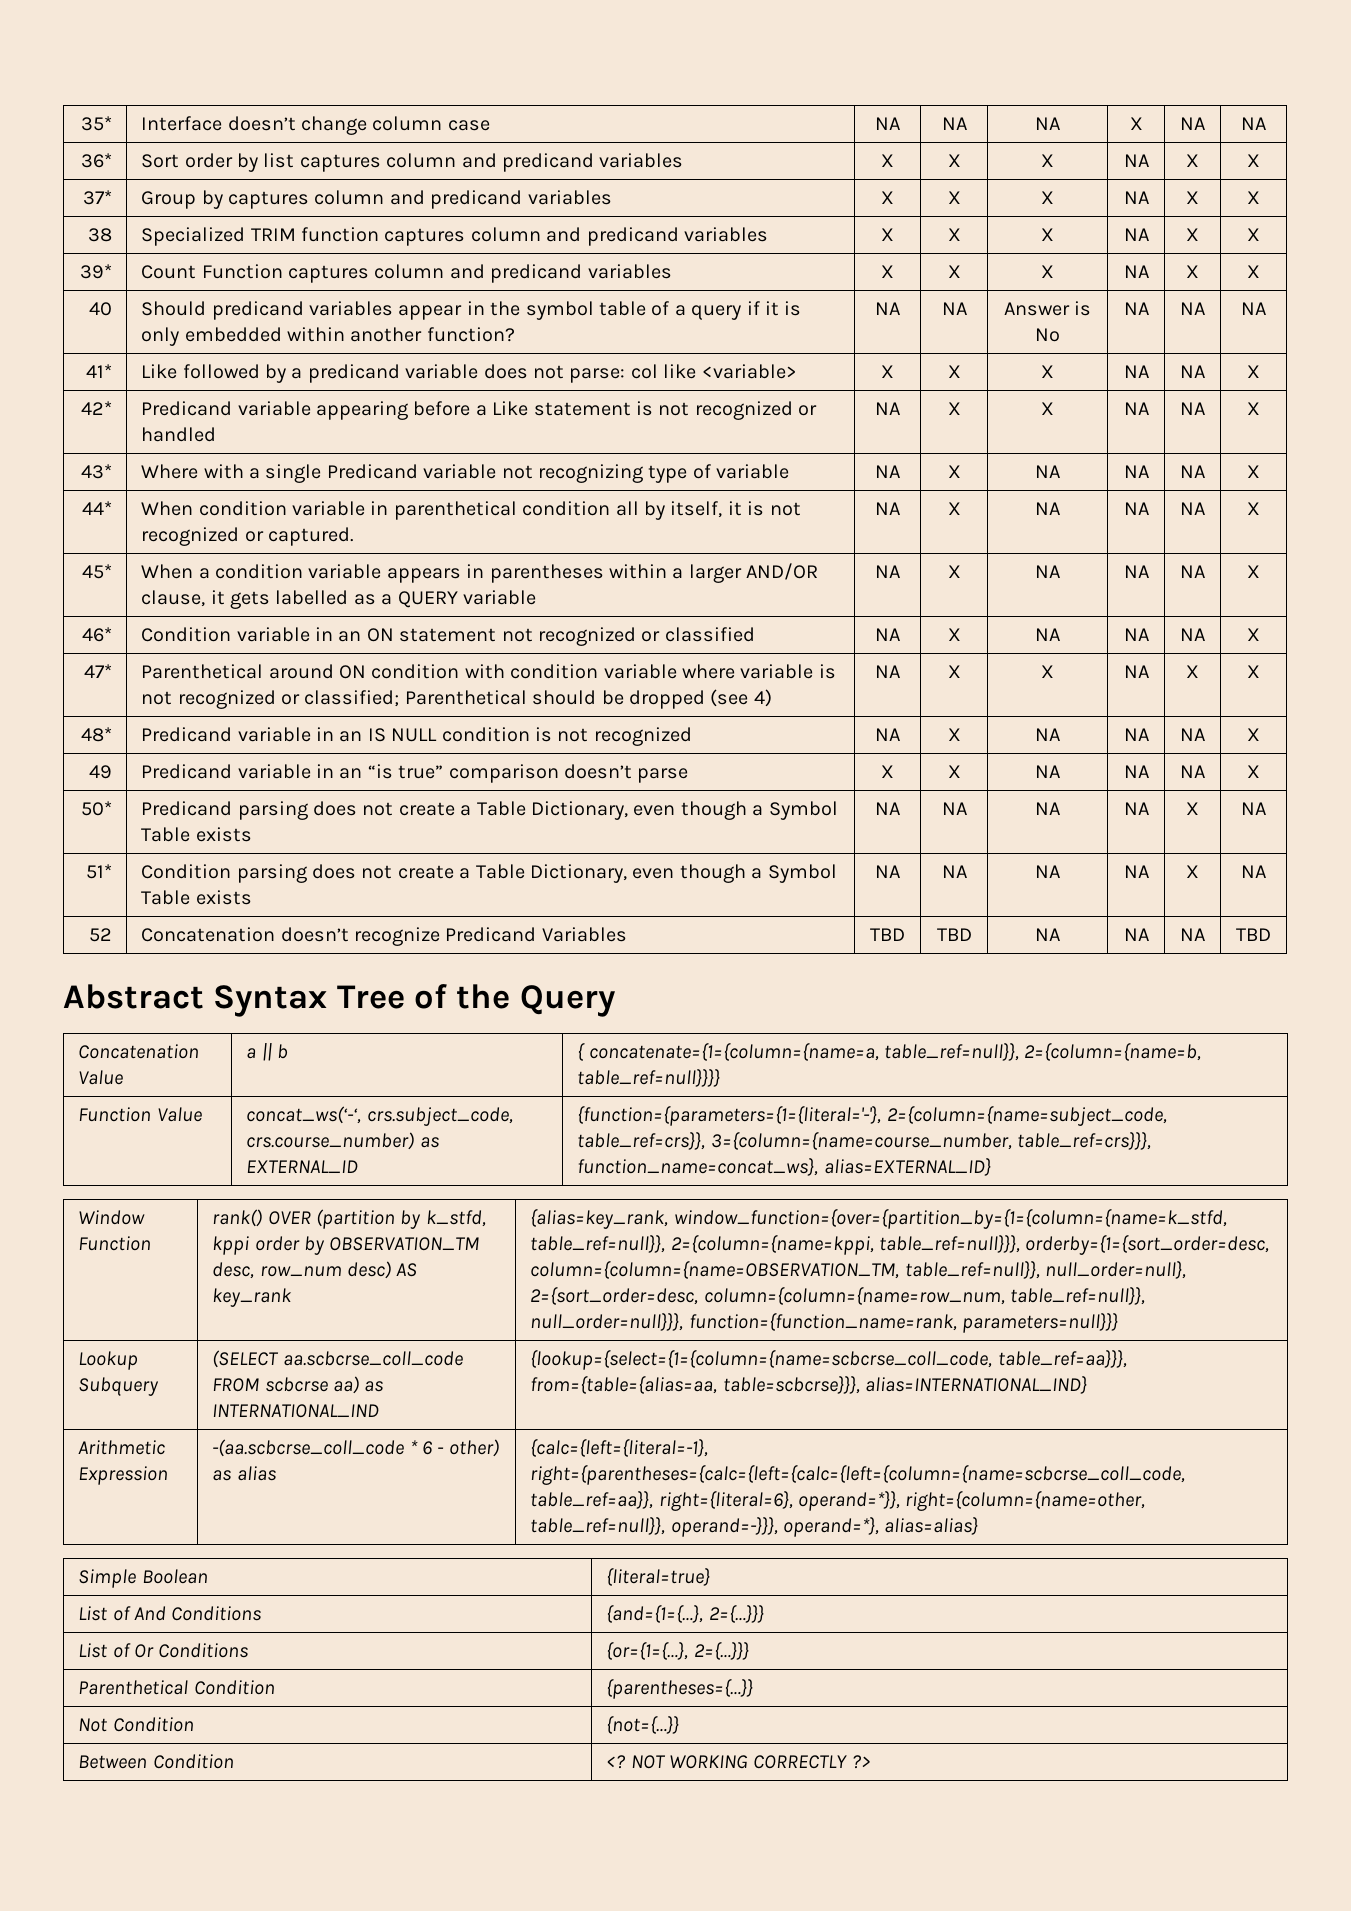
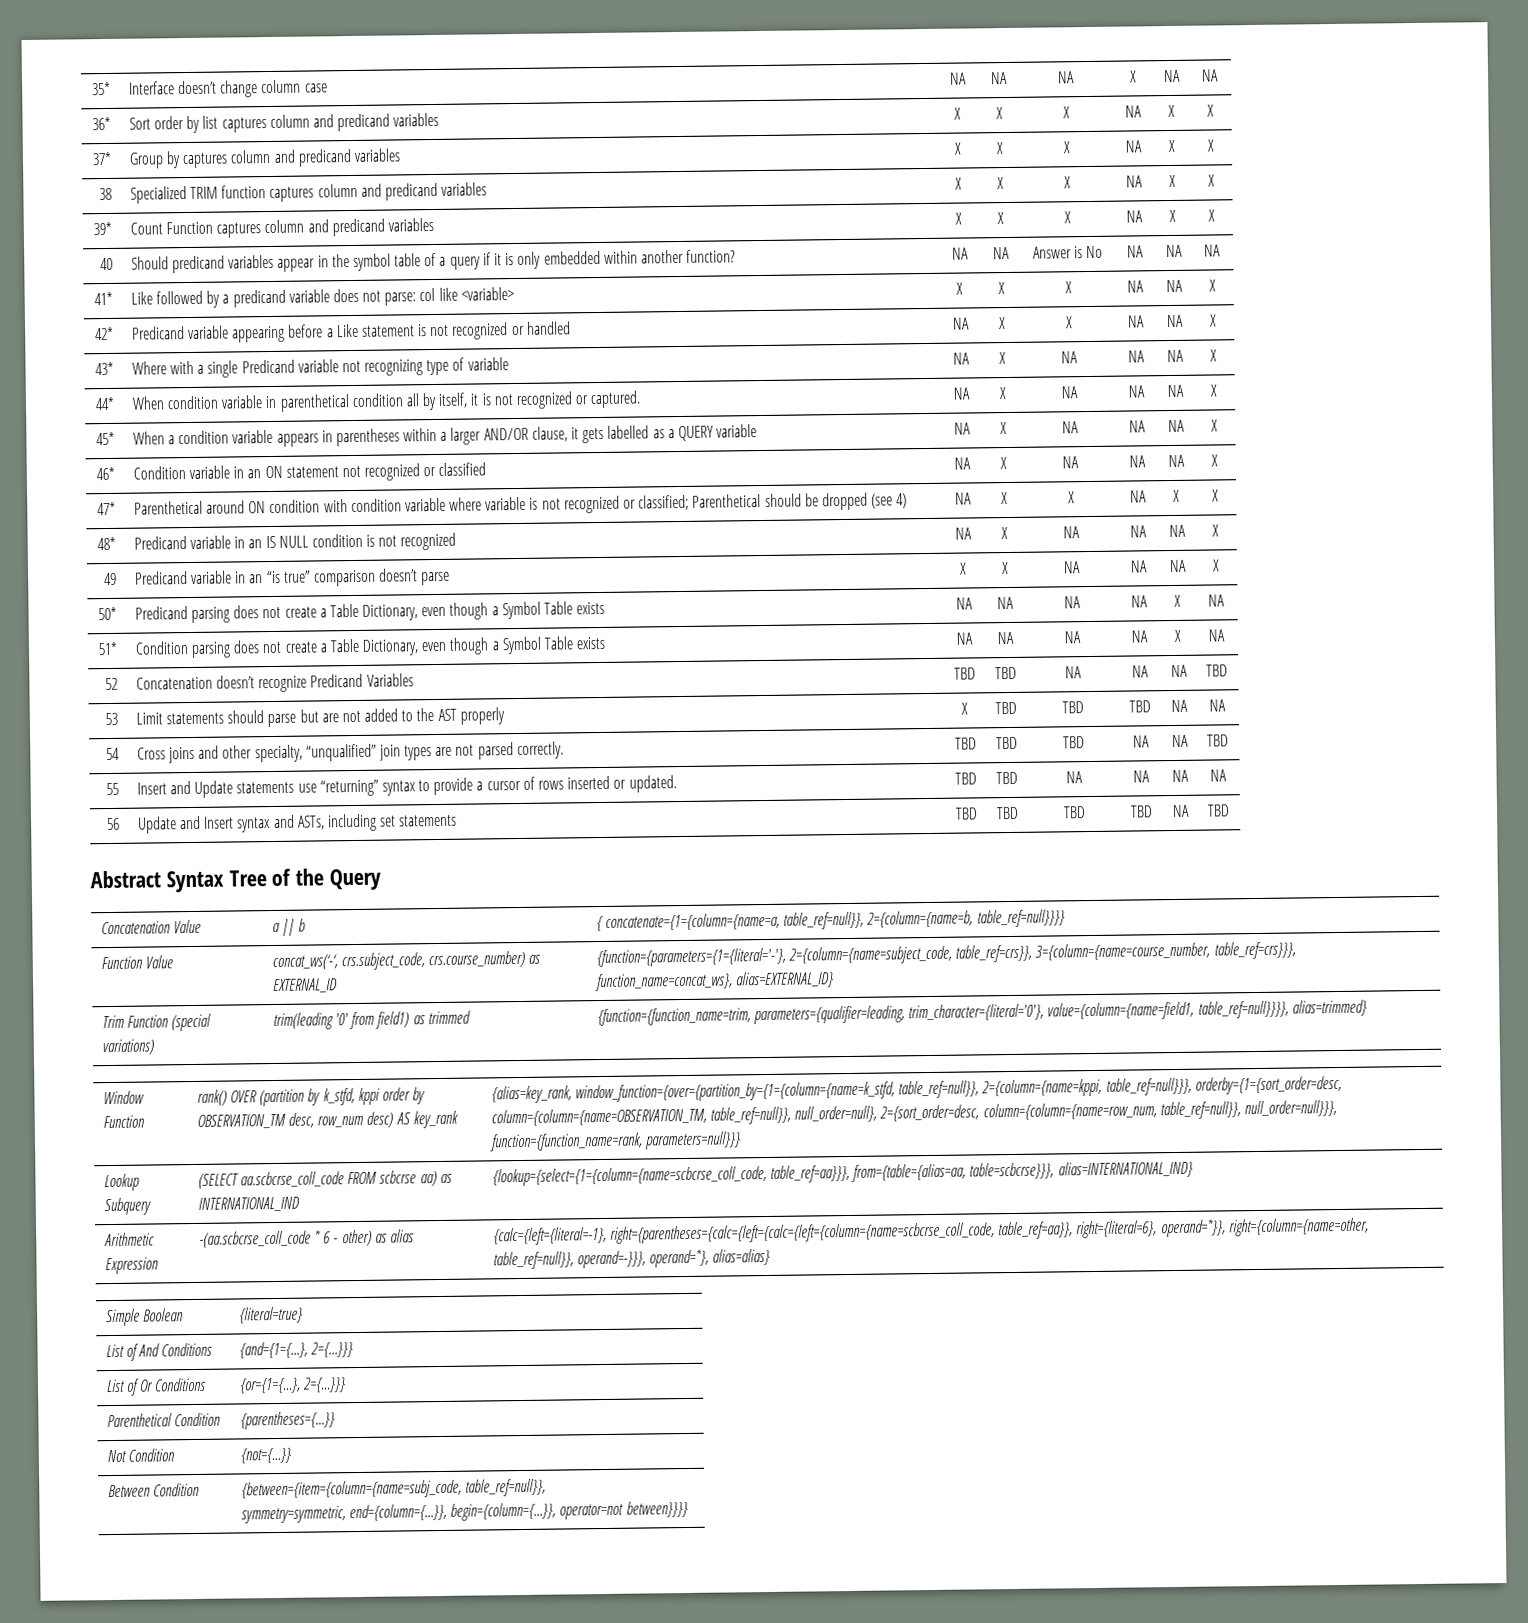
+ 53 | Limit statements should parse but are not added to the AST properly | X | TBD | TBD | TBD | NA | NA
+ 54 | Cross joins and other specialty, “unqualified” join types are not parsed correctly. | TBD | TBD | TBD | NA | NA | TBD
+ 55 | Insert and Update statements use “returning” syntax to provide a cursor of rows inserted or updated. | TBD | TBD | NA | NA | NA | NA
+ 56 | Update and Insert syntax and ASTs, including set statements | TBD | TBD | TBD | TBD | NA | TBD
+ Trim Function (special variations) | trim(leading '0' from field1) as trimmed | {function={function_name=trim, parameters={qualifier=leading, trim_character={literal='0'}, value={column={name=field1, table_ref=null}}}}, alias=trimmed}
- Between Condition | <? NOT WORKING CORRECTLY ?>
+ Between Condition | {between={item={column={name=subj_code, table_ref=null}},
+ symmetry=symmetric, end={column={…}}, begin={column={…}}, operator=not between}}}}

